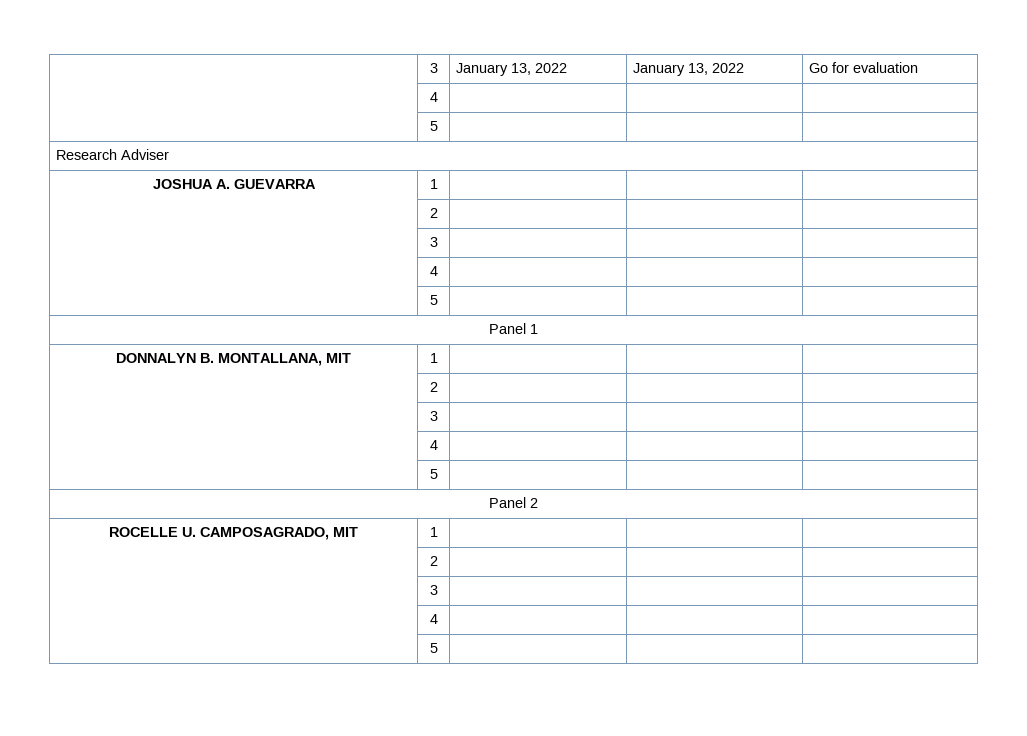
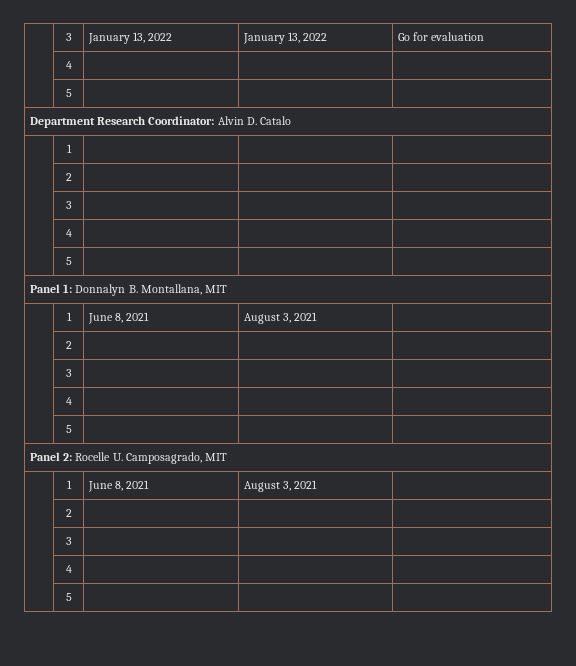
- Research Adviser
- JOSHUA A. GUEVARRA | 1 | | |
+ Department Research Coordinator: Alvin D. Catalo
+ | 1 | | |
  | 2 | | |
  | 3 | | |
  | 4 | | |
  | 5 | | |
- Panel 1
- DONNALYN B. MONTALLANA, MIT | 1 | | |
+ Panel 1: Donnalyn B. Montallana, MIT
+ | 1 | June 8, 2021 | August 3, 2021 |
  | 2 | | |
  | 3 | | |
  | 4 | | |
  | 5 | | |
- Panel 2
- ROCELLE U. CAMPOSAGRADO, MIT | 1 | | |
+ Panel 2: Rocelle U. Camposagrado, MIT
+ | 1 | June 8, 2021 | August 3, 2021 |

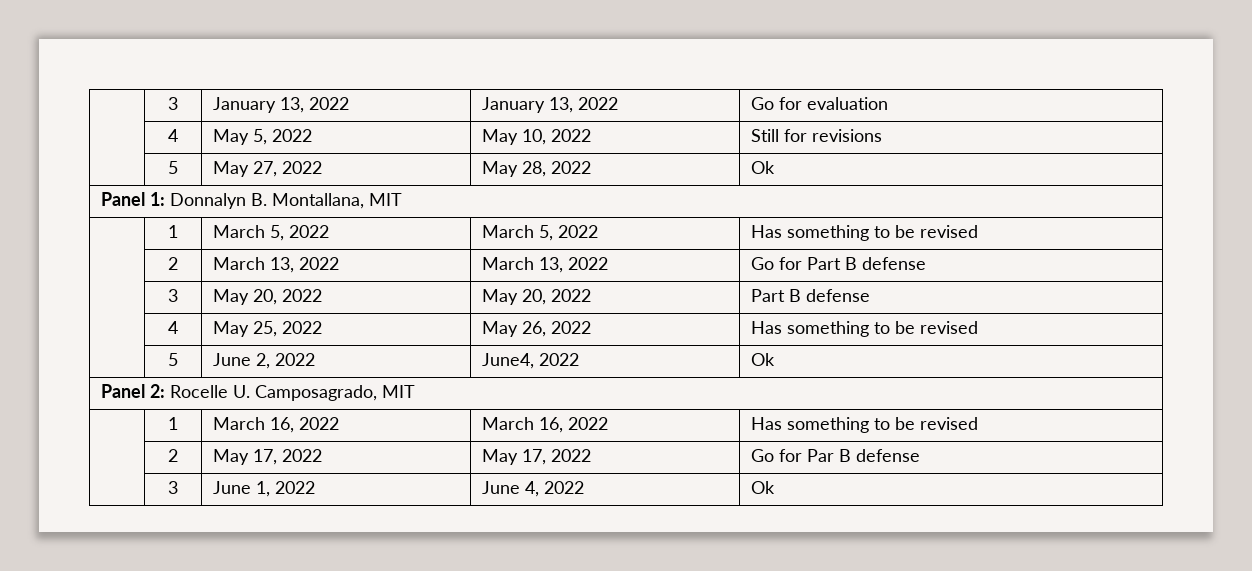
  | 3 | January 13, 2022 | January 13, 2022 | Go for evaluation
- | 4 | | |
- | 5 | | |
- Department Research Coordinator: Alvin D. Catalo
- | 1 | | |
- | 2 | | |
- | 3 | | |
- | 4 | | |
- | 5 | | |
+ | 4 | May 5, 2022 | May 10, 2022 | Still for revisions
+ | 5 | May 27, 2022 | May 28, 2022 | Ok
  Panel 1: Donnalyn B. Montallana, MIT
- | 1 | June 8, 2021 | August 3, 2021 |
- | 2 | | |
- | 3 | | |
- | 4 | | |
- | 5 | | |
+ | 1 | March 5, 2022 | March 5, 2022 | Has something to be revised
+ | 2 | March 13, 2022 | March 13, 2022 | Go for Part B defense
+ | 3 | May 20, 2022 | May 20, 2022 | Part B defense
+ | 4 | May 25, 2022 | May 26, 2022 | Has something to be revised
+ | 5 | June 2, 2022 | June4, 2022 | Ok
  Panel 2: Rocelle U. Camposagrado, MIT
- | 1 | June 8, 2021 | August 3, 2021 |
- | 2 | | |
- | 3 | | |
- | 4 | | |
- | 5 | | |
+ | 1 | March 16, 2022 | March 16, 2022 | Has something to be revised
+ | 2 | May 17, 2022 | May 17, 2022 | Go for Par B defense
+ | 3 | June 1, 2022 | June 4, 2022 | Ok

